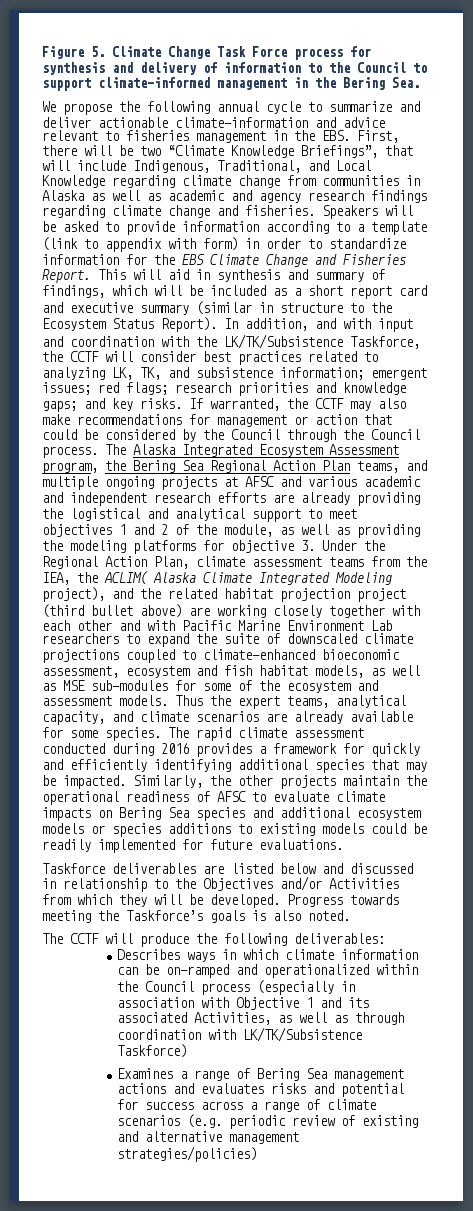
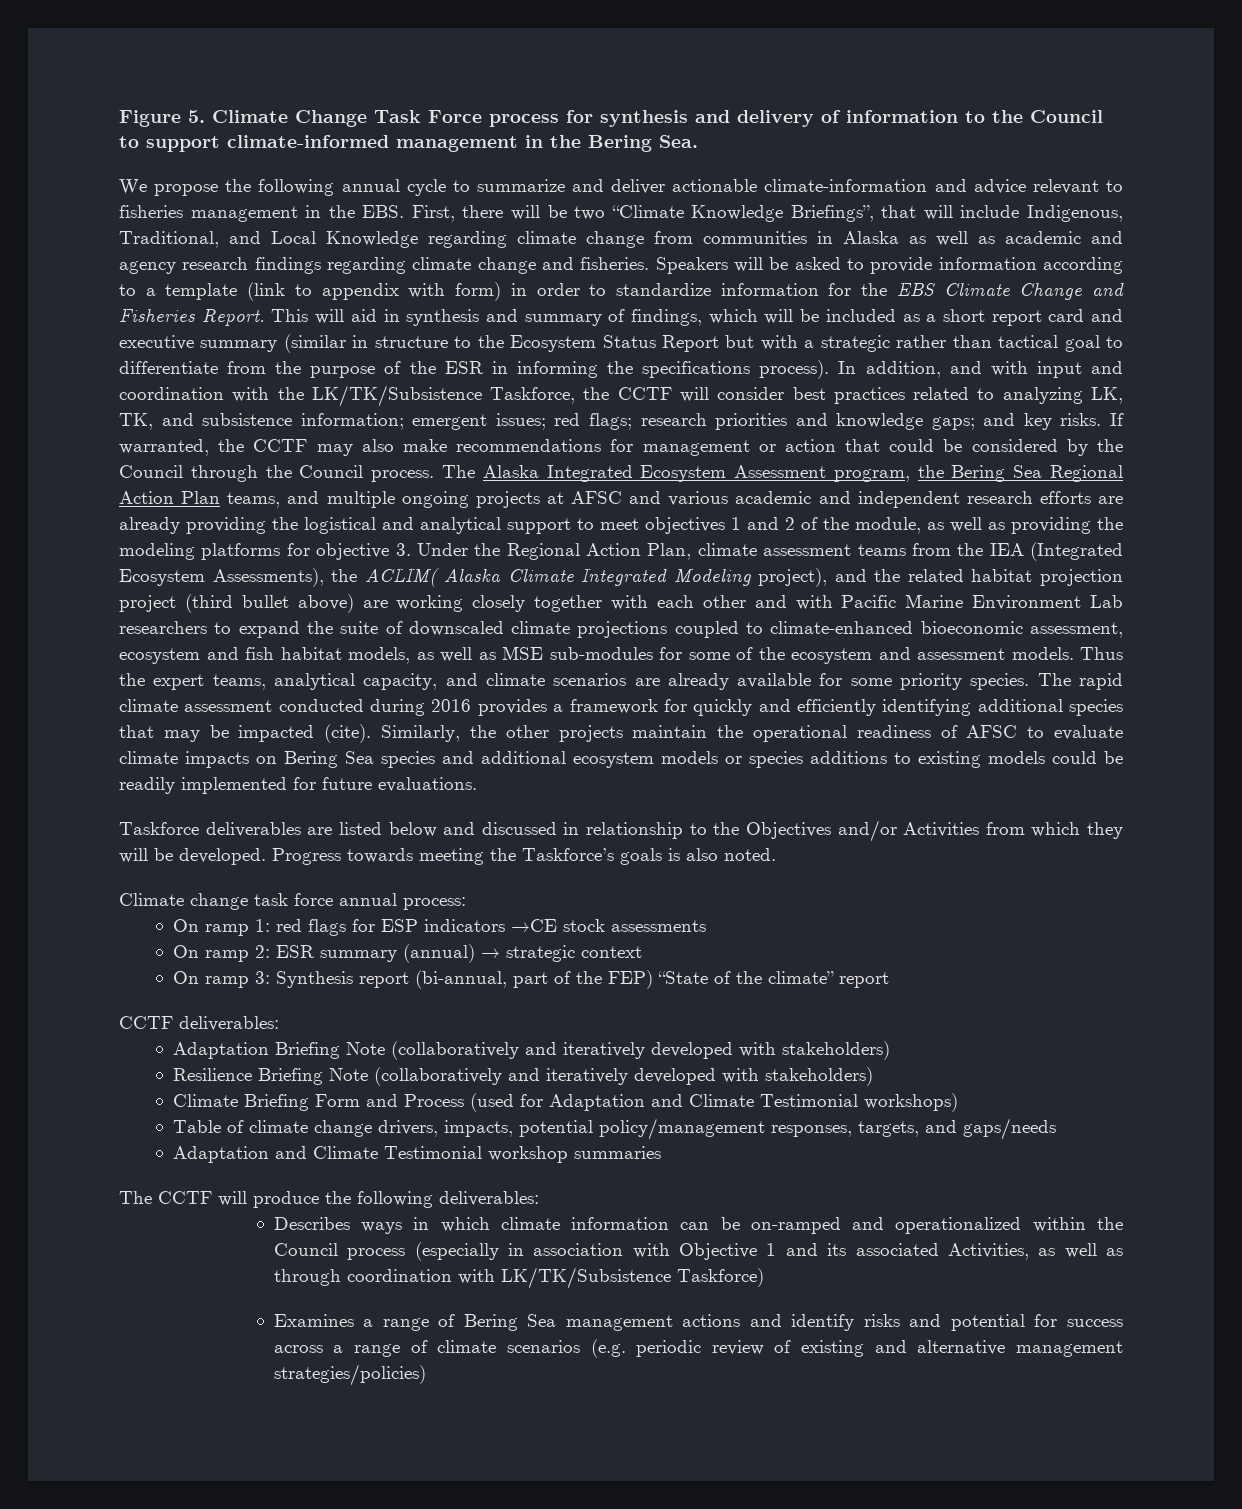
- This will aid in synthesis and summary of findings, which will be included as a short report card and executive summary (similar in structure to the Ecosystem Status Report).
+ This will aid in synthesis and summary of findings, which will be included as a short report card and executive summary (similar in structure to the Ecosystem Status Report but with a strategic rather than tactical goal to differentiate from the purpose of the ESR in informing the specifications process).
- The Alaska Integrated Ecosystem Assessment program, the Bering Sea Regional Action Plan teams, and multiple ongoing projects at AFSC and various academic and independent research efforts are already providing the logistical and analytical support to meet objectives 1 and 2 of the module, as well as providing the modeling platforms for objective 3. Under the Regional Action Plan, climate assessment teams from the IEA, the ACLIM( Alaska Climate Integrated Modeling project), and the related habitat projection project (third bullet above) are working closely together with each other and with Pacific Marine Environment Lab researchers to expand the suite of downscaled climate projections coupled to climate-enhanced bioeconomic assessment, ecosystem and fish habitat models, as well as MSE sub-modules for some of the ecosystem and assessment models.
+ The Alaska Integrated Ecosystem Assessment program, the Bering Sea Regional Action Plan teams, and multiple ongoing projects at AFSC and various academic and independent research efforts are already providing the logistical and analytical support to meet objectives 1 and 2 of the module, as well as providing the modeling platforms for objective 3. Under the Regional Action Plan, climate assessment teams from the IEA (Integrated Ecosystem Assessments), the ACLIM( Alaska Climate Integrated Modeling project), and the related habitat projection project (third bullet above) are working closely together with each other and with Pacific Marine Environment Lab researchers to expand the suite of downscaled climate projections coupled to climate-enhanced bioeconomic assessment, ecosystem and fish habitat models, as well as MSE sub-modules for some of the ecosystem and assessment models.
- Thus the expert teams, analytical capacity, and climate scenarios are already available for some species.
+ Thus the expert teams, analytical capacity, and climate scenarios are already available for some priority species.
- The rapid climate assessment conducted during 2016 provides a framework for quickly and efficiently identifying additional species that may be impacted.
+ The rapid climate assessment conducted during 2016 provides a framework for quickly and efficiently identifying additional species that may be impacted (cite).
+ Climate change task force annual process:
+ On ramp 1: red flags for ESP indicators →CE stock assessments
+ On ramp 2: ESR summary (annual) → strategic context
+ On ramp 3: Synthesis report (bi-annual, part of the FEP) “State of the climate” report
+ CCTF deliverables:
+ Adaptation Briefing Note (collaboratively and iteratively developed with stakeholders)
+ Resilience Briefing Note (collaboratively and iteratively developed with stakeholders)
+ Climate Briefing Form and Process (used for Adaptation and Climate Testimonial workshops)
+ Table of climate change drivers, impacts, potential policy/management responses, targets, and gaps/needs
+ Adaptation and Climate Testimonial workshop summaries
- Examines a range of Bering Sea management actions and evaluates risks and potential for success across a range of climate scenarios (e.g. periodic review of existing and alternative management strategies/policies)
+ Examines a range of Bering Sea management actions and identify risks and potential for success across a range of climate scenarios (e.g. periodic review of existing and alternative management strategies/policies)

